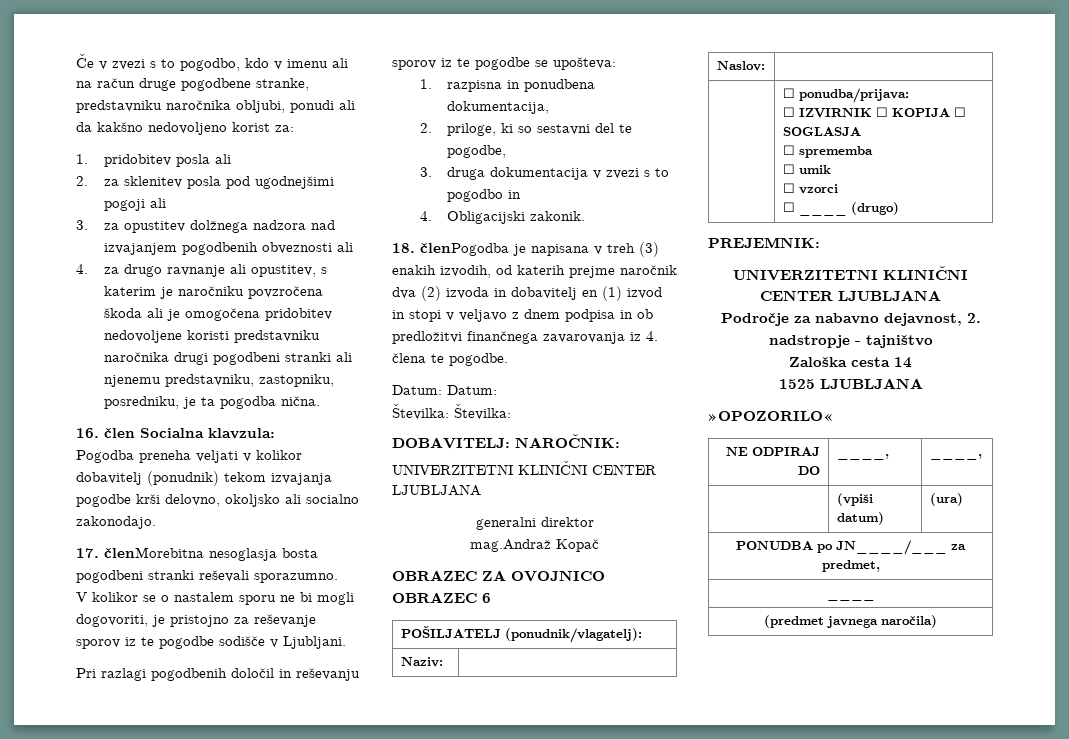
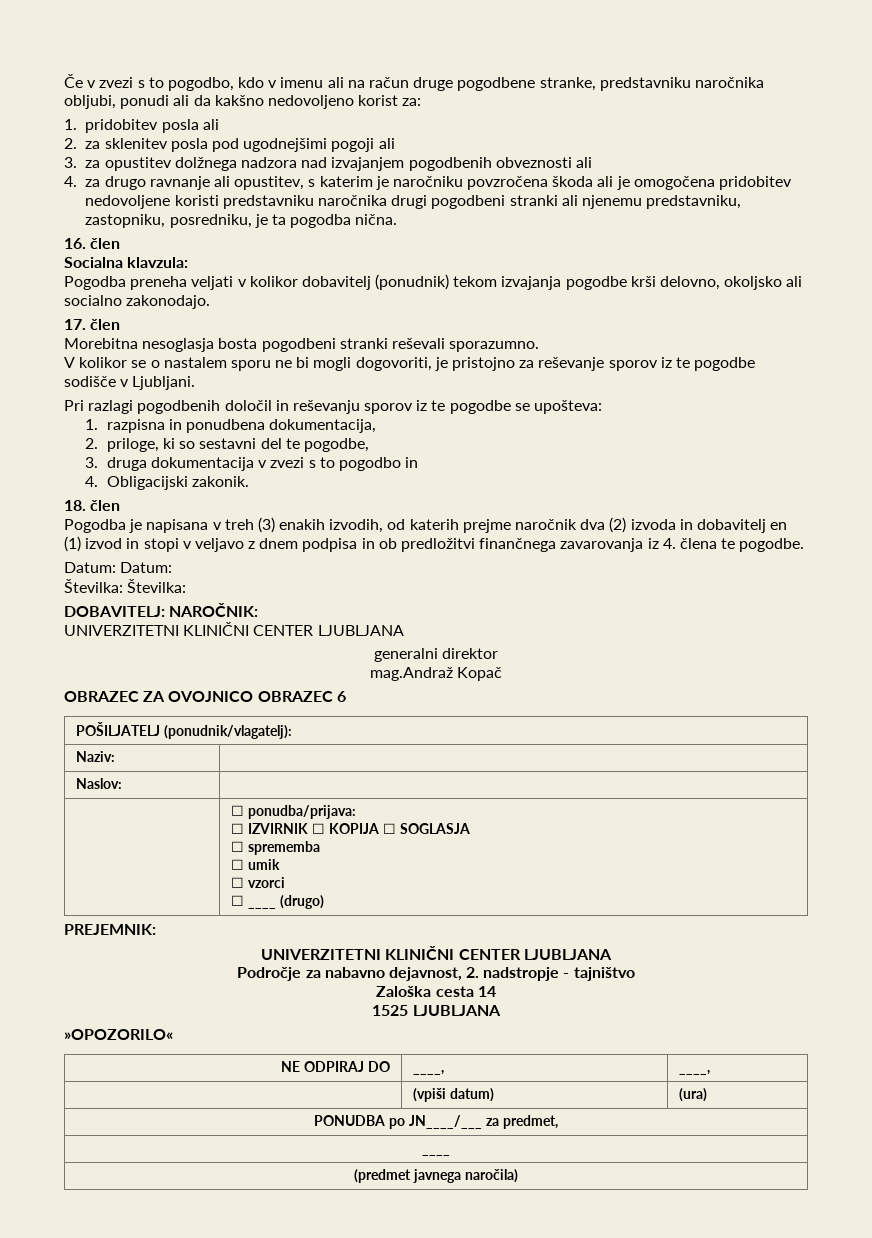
- 16. člen Socialna klavzula:
+ 16. člen
+ Socialna klavzula:
- 17. členMorebitna nesoglasja bosta pogodbeni stranki reševali sporazumno.
+ 17. člen
+ Morebitna nesoglasja bosta pogodbeni stranki reševali sporazumno.
- 18. členPogodba je napisana v treh (3) enakih izvodih, od katerih prejme naročnik dva (2) izvoda in dobavitelj en (1) izvod in stopi v veljavo z dnem podpisa in ob predložitvi finančnega zavarovanja iz 4. člena te pogodbe.
+ 18. člen
+ Pogodba je napisana v treh (3) enakih izvodih, od katerih prejme naročnik dva (2) izvoda in dobavitelj en (1) izvod in stopi v veljavo z dnem podpisa in ob predložitvi finančnega zavarovanja iz 4. člena te pogodbe.

